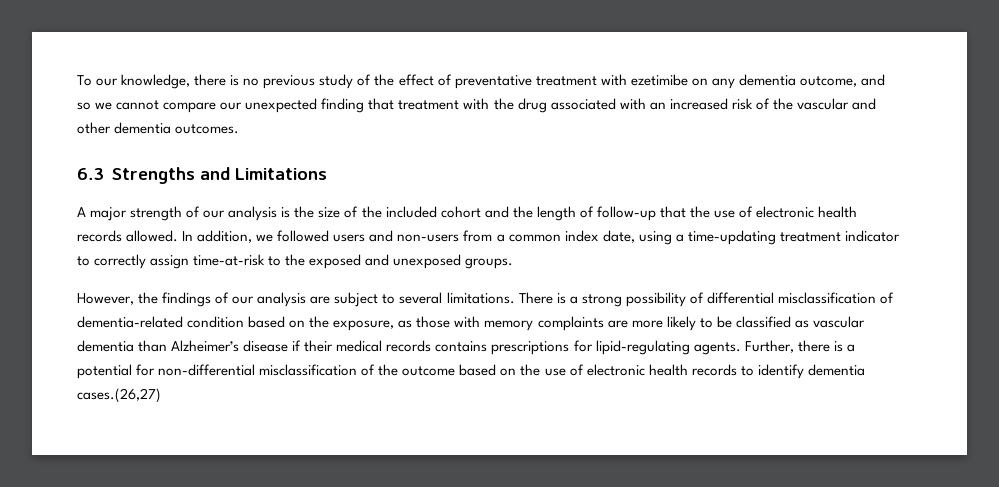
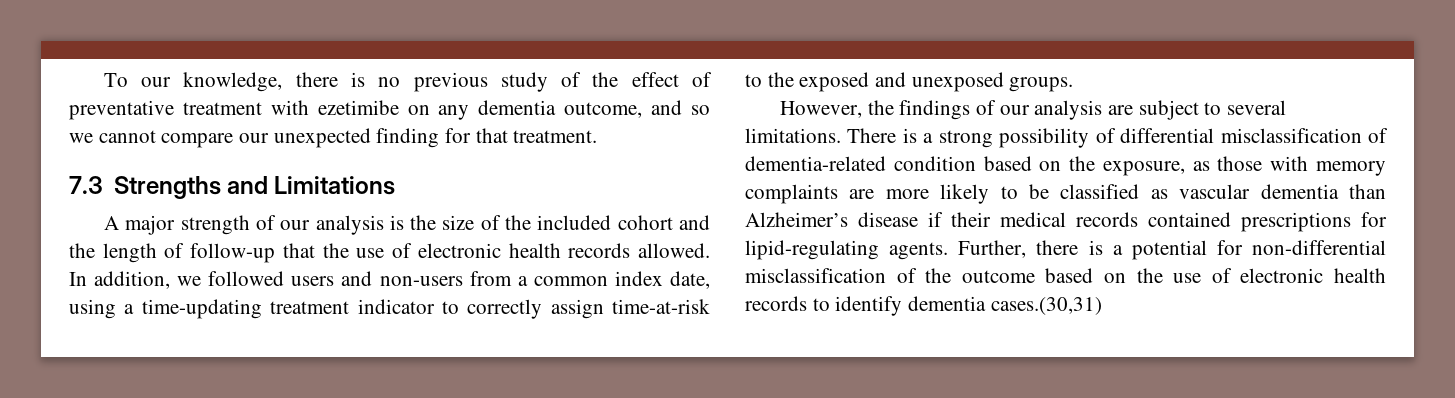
- To our knowledge, there is no previous study of the effect of preventative treatment with ezetimibe on any dementia outcome, and so we cannot compare our unexpected finding that treatment with the drug associated with an increased risk of the vascular and other dementia outcomes.
- 6.3 Strengths and Limitations
+ To our knowledge, there is no previous study of the effect of preventative treatment with ezetimibe on any dementia outcome, and so we cannot compare our unexpected finding for that treatment.
+ 7.3 Strengths and Limitations
- There is a strong possibility of differential misclassification of dementia-related condition based on the exposure, as those with memory complaints are more likely to be classified as vascular dementia than Alzheimer’s disease if their medical records contains prescriptions for lipid-regulating agents.
+ There is a strong possibility of differential misclassification of dementia-related condition based on the exposure, as those with memory complaints are more likely to be classified as vascular dementia than Alzheimer’s disease if their medical records contained prescriptions for lipid-regulating agents.
- Further, there is a potential for non-differential misclassification of the outcome based on the use of electronic health records to identify dementia cases.(26,27)
+ Further, there is a potential for non-differential misclassification of the outcome based on the use of electronic health records to identify dementia cases.(30,31)

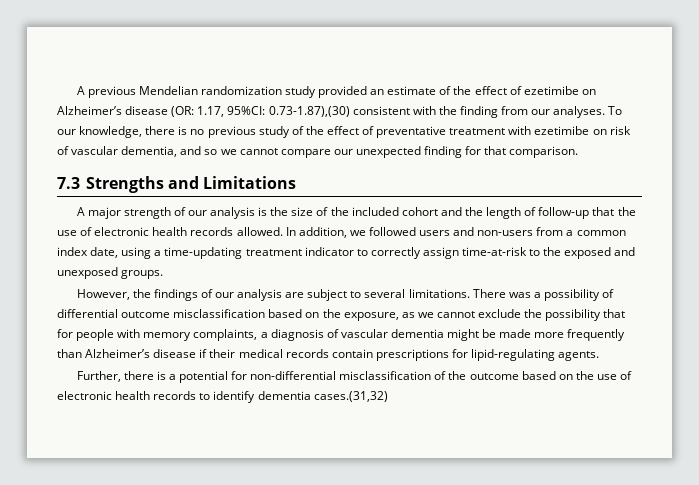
+ A previous Mendelian randomization study provided an estimate of the effect of ezetimibe on Alzheimer’s disease (OR: 1.17, 95%CI: 0.73-1.87),(30) consistent with the finding from our analyses.
- To our knowledge, there is no previous study of the effect of preventative treatment with ezetimibe on any dementia outcome, and so we cannot compare our unexpected finding for that treatment.
+ To our knowledge, there is no previous study of the effect of preventative treatment with ezetimibe on risk of vascular dementia, and so we cannot compare our unexpected finding for that comparison.
- There is a strong possibility of differential misclassification of dementia-related condition based on the exposure, as those with memory complaints are more likely to be classified as vascular dementia than Alzheimer’s disease if their medical records contained prescriptions for lipid-regulating agents. Further, there is a potential for non-differential misclassification of the outcome based on the use of electronic health records to identify dementia cases.(30,31)
+ There was a possibility of differential outcome misclassification based on the exposure, as we cannot exclude the possibility that for people with memory complaints, a diagnosis of vascular dementia might be made more frequently than Alzheimer’s disease if their medical records contain prescriptions for lipid-regulating agents.
+ Further, there is a potential for non-differential misclassification of the outcome based on the use of electronic health records to identify dementia cases.(31,32)

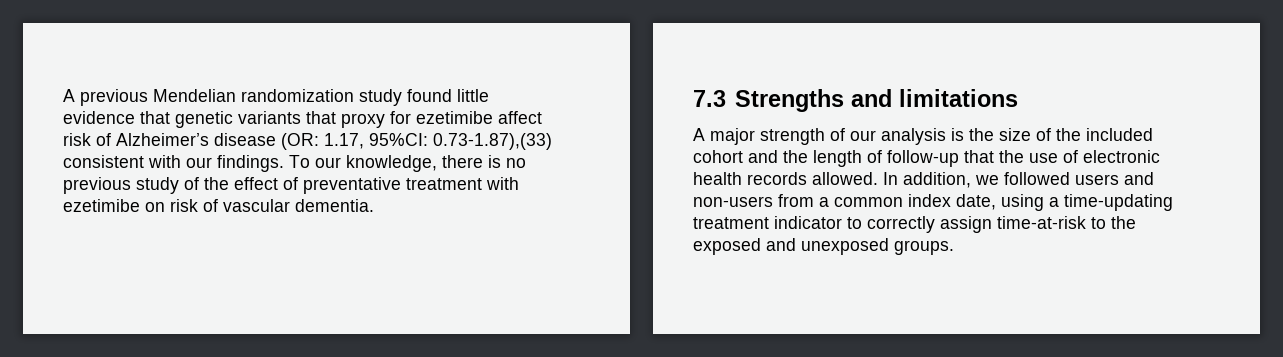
- A previous Mendelian randomization study provided an estimate of the effect of ezetimibe on Alzheimer’s disease (OR: 1.17, 95%CI: 0.73-1.87),(30) consistent with the finding from our analyses.
+ A previous Mendelian randomization study found little evidence that genetic variants that proxy for ezetimibe affect risk of Alzheimer’s disease (OR: 1.17, 95%CI: 0.73-1.87),(33) consistent with our findings.
- To our knowledge, there is no previous study of the effect of preventative treatment with ezetimibe on risk of vascular dementia, and so we cannot compare our unexpected finding for that comparison.
+ To our knowledge, there is no previous study of the effect of preventative treatment with ezetimibe on risk of vascular dementia.
- 7.3 Strengths and Limitations
+ 7.3 Strengths and limitations
- However, the findings of our analysis are subject to several limitations. There was a possibility of differential outcome misclassification based on the exposure, as we cannot exclude the possibility that for people with memory complaints, a diagnosis of vascular dementia might be made more frequently than Alzheimer’s disease if their medical records contain prescriptions for lipid-regulating agents.
- Further, there is a potential for non-differential misclassification of the outcome based on the use of electronic health records to identify dementia cases.(31,32)

